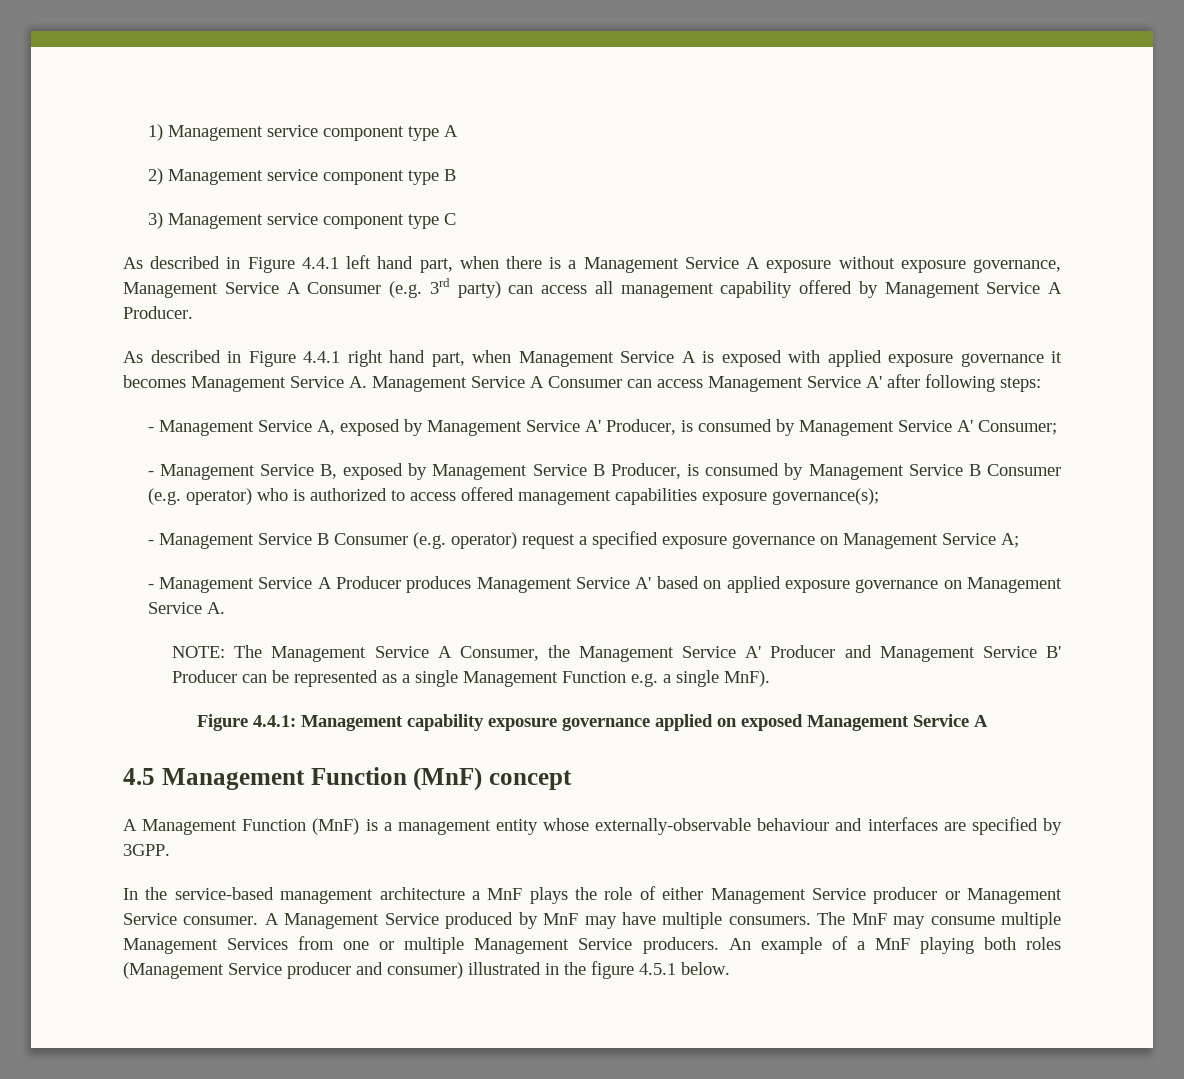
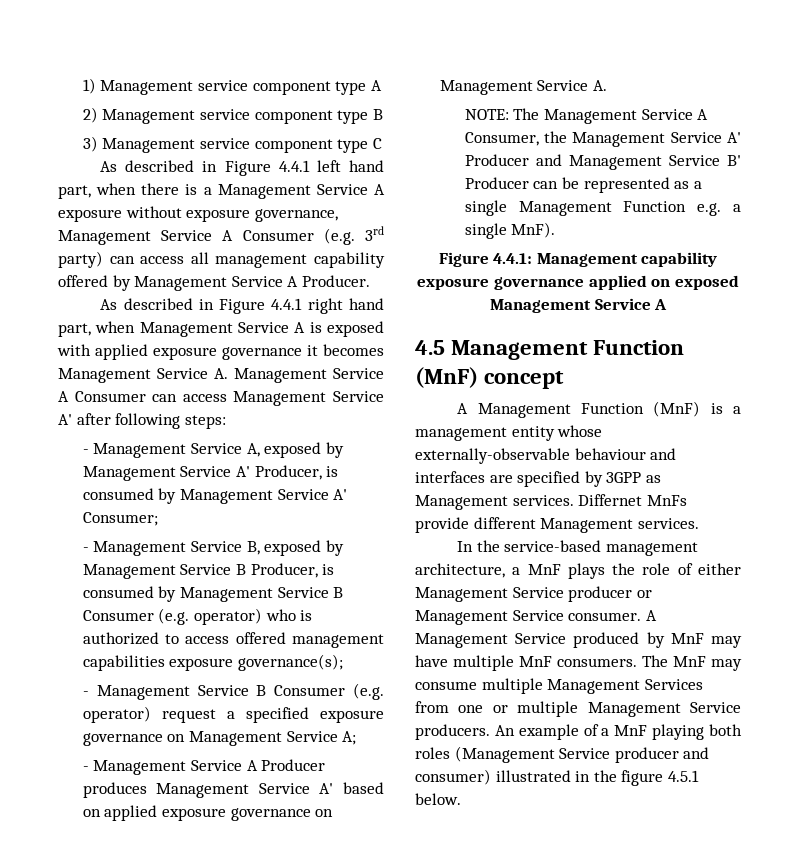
- A Management Function (MnF) is a management entity whose externally-observable behaviour and interfaces are specified by 3GPP.
+ A Management Function (MnF) is a management entity whose externally-observable behaviour and interfaces are specified by 3GPP as Management services. Differnet MnFs provide different Management services.
- In the service-based management architecture a MnF plays the role of either Management Service producer or Management Service consumer.
+ In the service-based management architecture, a MnF plays the role of either Management Service producer or Management Service consumer.
- A Management Service produced by MnF may have multiple consumers.
+ A Management Service produced by MnF may have multiple MnF consumers.

